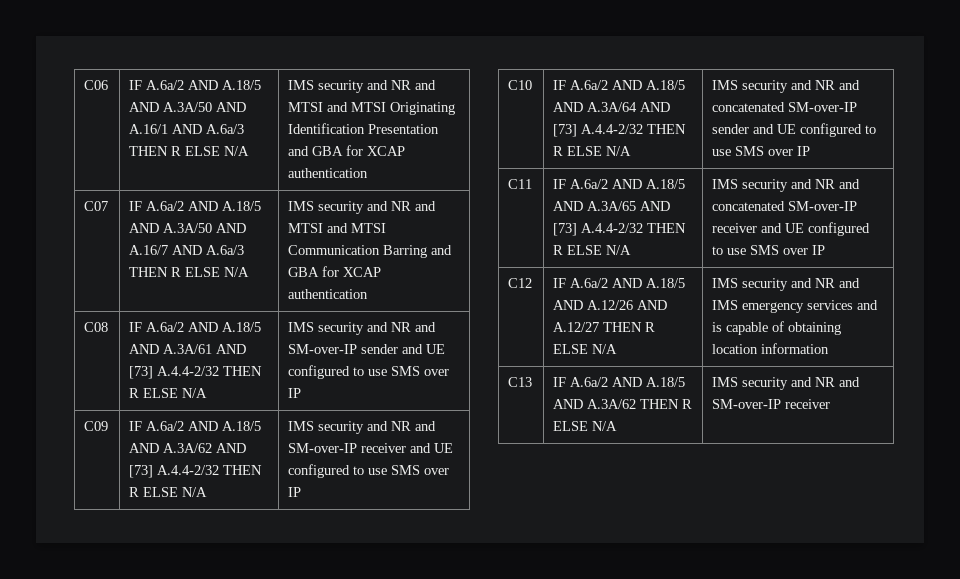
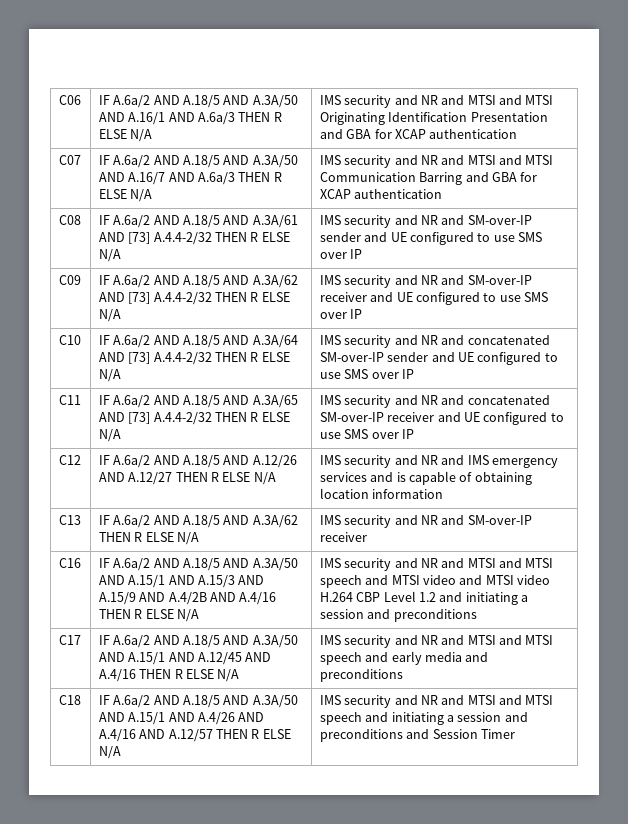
+ C16 | IF A.6a/2 AND A.18/5 AND A.3A/50 AND A.15/1 AND A.15/3 AND A.15/9 AND A.4/2B AND A.4/16 THEN R ELSE N/A | IMS security and NR and MTSI and MTSI speech and MTSI video and MTSI video H.264 CBP Level 1.2 and initiating a session and preconditions
+ C17 | IF A.6a/2 AND A.18/5 AND A.3A/50 AND A.15/1 AND A.12/45 AND A.4/16 THEN R ELSE N/A | IMS security and NR and MTSI and MTSI speech and early media and preconditions
+ C18 | IF A.6a/2 AND A.18/5 AND A.3A/50 AND A.15/1 AND A.4/26 AND A.4/16 AND A.12/57 THEN R ELSE N/A | IMS security and NR and MTSI and MTSI speech and initiating a session and preconditions and Session Timer

